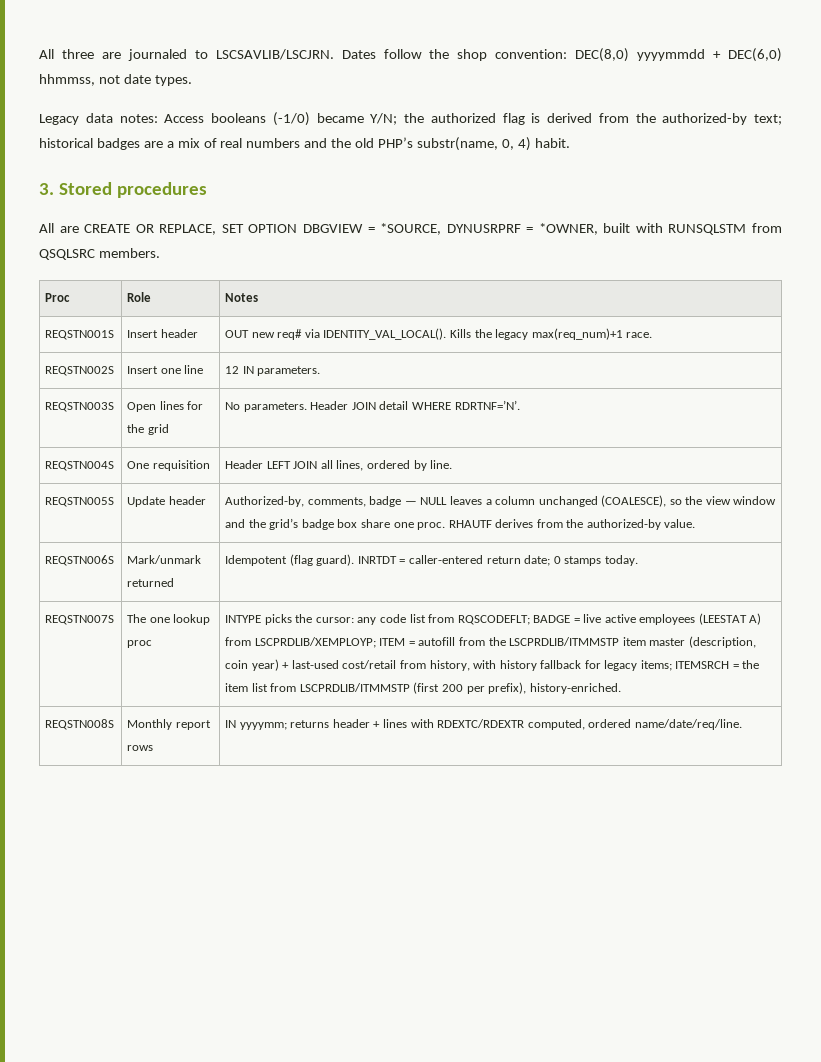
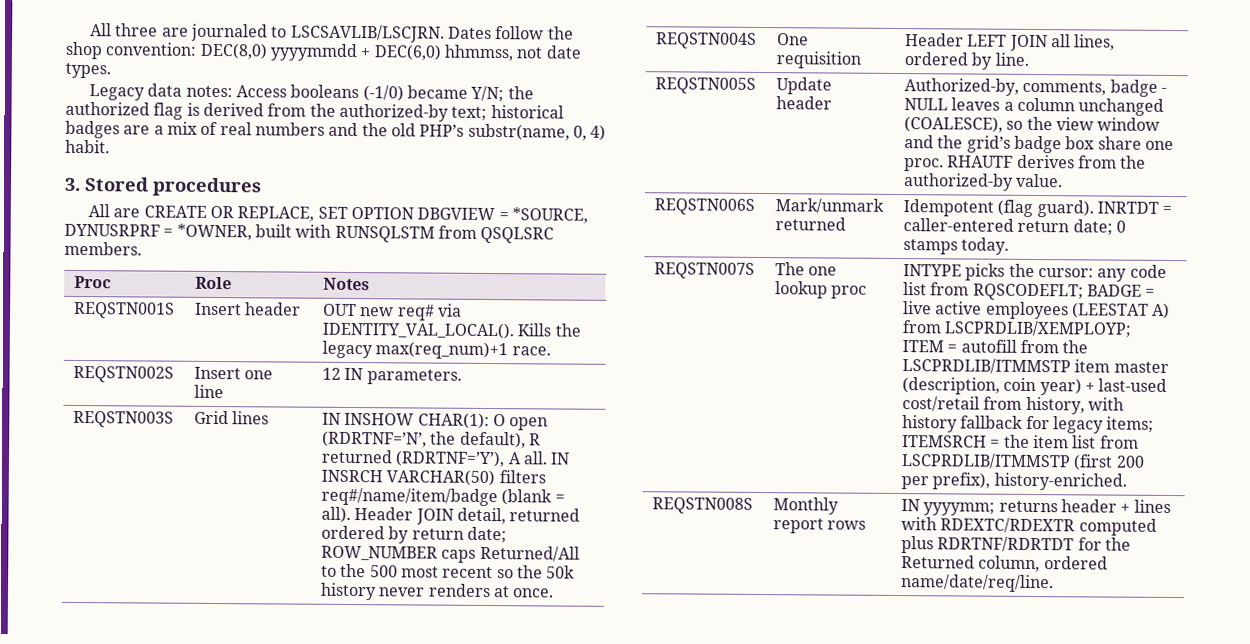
- Open lines for the grid | No parameters. Header JOIN detail WHERE RDRTNF=’N’.
+ Grid lines | IN INSHOW CHAR(1): O open (RDRTNF=’N’, the default), R returned (RDRTNF=’Y’), A all. IN INSRCH VARCHAR(50) filters req#/name/item/badge (blank = all). Header JOIN detail, returned ordered by return date; ROW_NUMBER caps Returned/All to the 500 most recent so the 50k history never renders at once.
- REQSTN005S | Update header | Authorized-by, comments, badge — NULL leaves a column unchanged (COALESCE), so the view window and the grid’s badge box share one proc. RHAUTF derives from the authorized-by value.
+ REQSTN005S | Update header | Authorized-by, comments, badge - NULL leaves a column unchanged (COALESCE), so the view window and the grid’s badge box share one proc. RHAUTF derives from the authorized-by value.
- REQSTN008S | Monthly report rows | IN yyyymm; returns header + lines with RDEXTC/RDEXTR computed, ordered name/date/req/line.
+ REQSTN008S | Monthly report rows | IN yyyymm; returns header + lines with RDEXTC/RDEXTR computed plus RDRTNF/RDRTDT for the Returned column, ordered name/date/req/line.

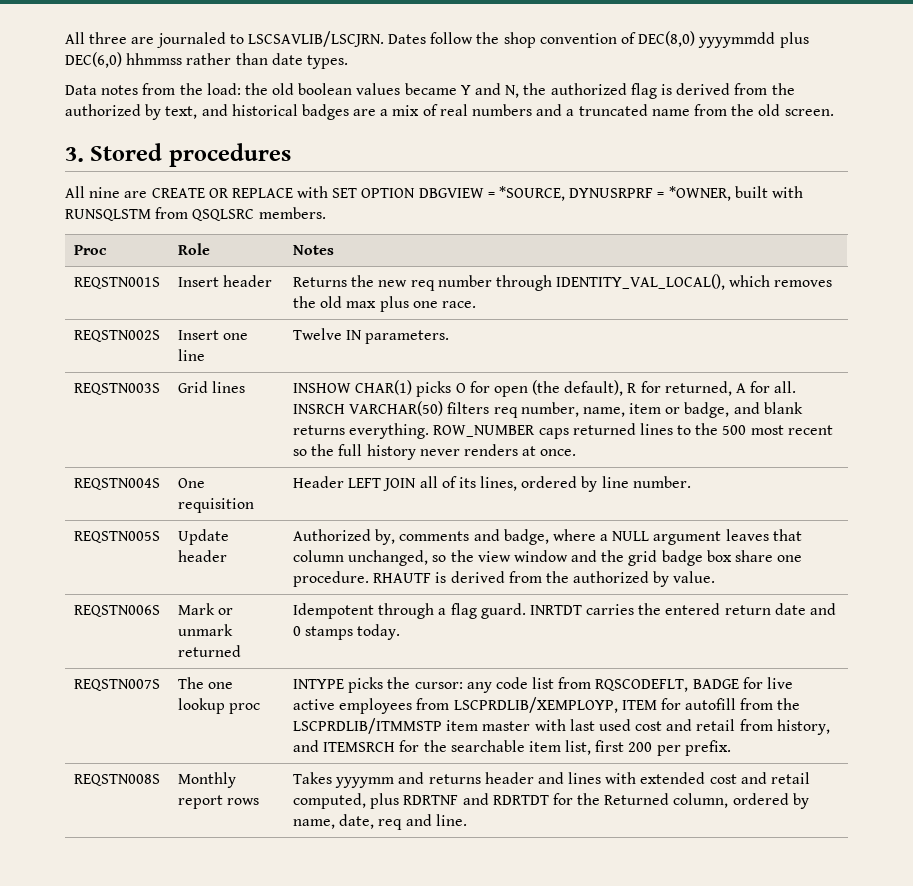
- Dates follow the shop convention: DEC(8,0) yyyymmdd + DEC(6,0) hhmmss, not date types.
- Legacy data notes: Access booleans (-1/0) became Y/N; the authorized flag is derived from the authorized-by text; historical badges are a mix of real numbers and the old PHP’s substr(name, 0, 4) habit.
+ Dates follow the shop convention of DEC(8,0) yyyymmdd plus DEC(6,0) hhmmss rather than date types.
+ Data notes from the load: the old boolean values became Y and N, the authorized flag is derived from the authorized by text, and historical badges are a mix of real numbers and a truncated name from the old screen.
- All are CREATE OR REPLACE, SET OPTION DBGVIEW = *SOURCE, DYNUSRPRF = *OWNER, built with RUNSQLSTM from QSQLSRC members.
+ All nine are CREATE OR REPLACE with SET OPTION DBGVIEW = *SOURCE, DYNUSRPRF = *OWNER, built with RUNSQLSTM from QSQLSRC members.
- REQSTN001S | Insert header | OUT new req# via IDENTITY_VAL_LOCAL(). Kills the legacy max(req_num)+1 race.
+ REQSTN001S | Insert header | Returns the new req number through IDENTITY_VAL_LOCAL(), which removes the old max plus one race.
- REQSTN002S | Insert one line | 12 IN parameters.
+ REQSTN002S | Insert one line | Twelve IN parameters.
- IN INSHOW CHAR(1): O open (RDRTNF=’N’, the default), R returned (RDRTNF=’Y’), A all. IN INSRCH VARCHAR(50) filters req#/name/item/badge (blank = all). Header JOIN detail, returned ordered by return date; ROW_NUMBER caps Returned/All to the 500 most recent so the 50k history never renders at once.
+ INSHOW CHAR(1) picks O for open (the default), R for returned, A for all. INSRCH VARCHAR(50) filters req number, name, item or badge, and blank returns everything. ROW_NUMBER caps returned lines to the 500 most recent so the full history never renders at once.
- REQSTN004S | One requisition | Header LEFT JOIN all lines, ordered by line.
+ REQSTN004S | One requisition | Header LEFT JOIN all of its lines, ordered by line number.
- REQSTN005S | Update header | Authorized-by, comments, badge - NULL leaves a column unchanged (COALESCE), so the view window and the grid’s badge box share one proc. RHAUTF derives from the authorized-by value.
+ REQSTN005S | Update header | Authorized by, comments and badge, where a NULL argument leaves that column unchanged, so the view window and the grid badge box share one procedure. RHAUTF is derived from the authorized by value.
- REQSTN006S | Mark/unmark returned | Idempotent (flag guard). INRTDT = caller-entered return date; 0 stamps today.
+ REQSTN006S | Mark or unmark returned | Idempotent through a flag guard. INRTDT carries the entered return date and 0 stamps today.
- INTYPE picks the cursor: any code list from RQSCODEFLT; BADGE = live active employees (LEESTAT A) from LSCPRDLIB/XEMPLOYP; ITEM = autofill from the LSCPRDLIB/ITMMSTP item master (description, coin year) + last-used cost/retail from history, with history fallback for legacy items; ITEMSRCH = the item list from LSCPRDLIB/ITMMSTP (first 200 per prefix), history-enriched.
+ INTYPE picks the cursor: any code list from RQSCODEFLT, BADGE for live active employees from LSCPRDLIB/XEMPLOYP, ITEM for autofill from the LSCPRDLIB/ITMMSTP item master with last used cost and retail from history, and ITEMSRCH for the searchable item list, first 200 per prefix.
- REQSTN008S | Monthly report rows | IN yyyymm; returns header + lines with RDEXTC/RDEXTR computed plus RDRTNF/RDRTDT for the Returned column, ordered name/date/req/line.
+ REQSTN008S | Monthly report rows | Takes yyyymm and returns header and lines with extended cost and retail computed, plus RDRTNF and RDRTDT for the Returned column, ordered by name, date, req and line.

